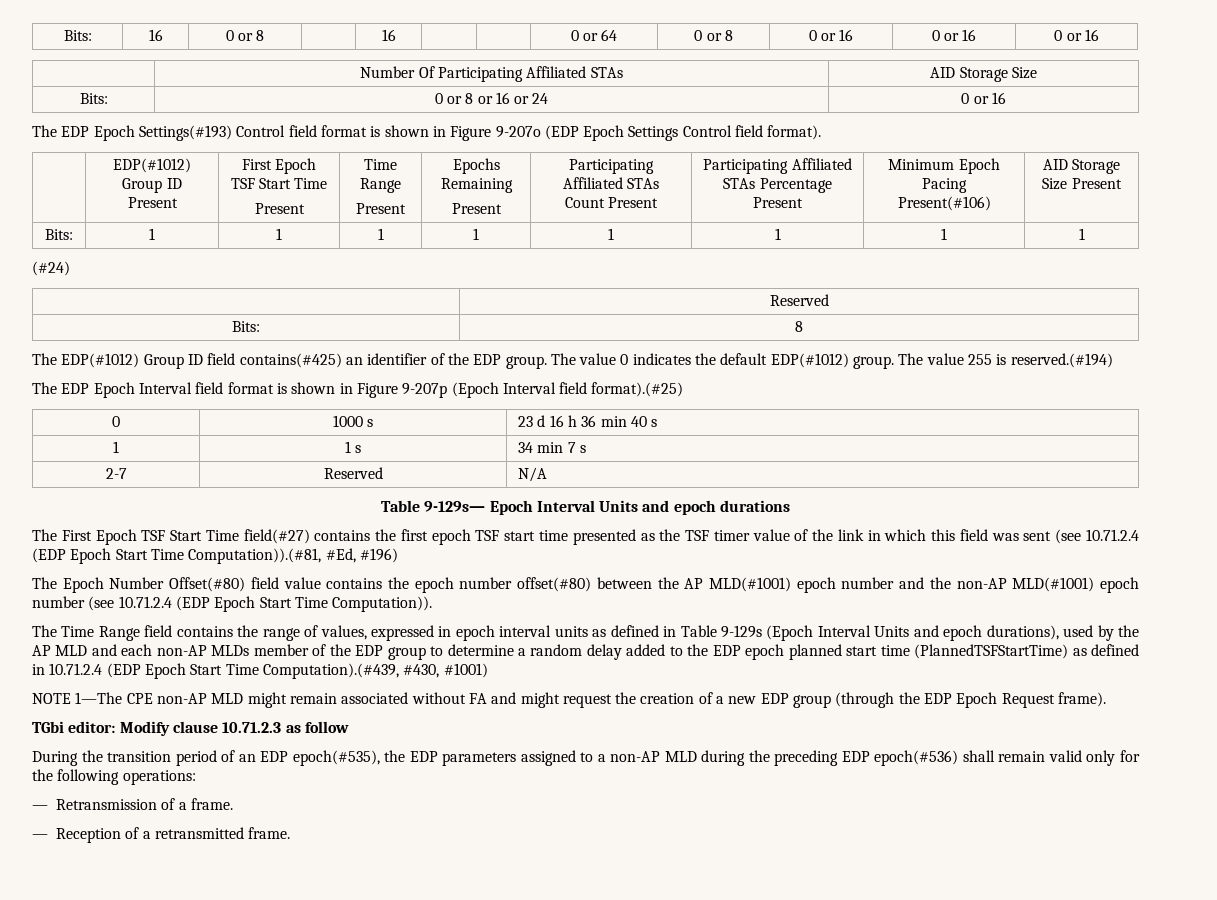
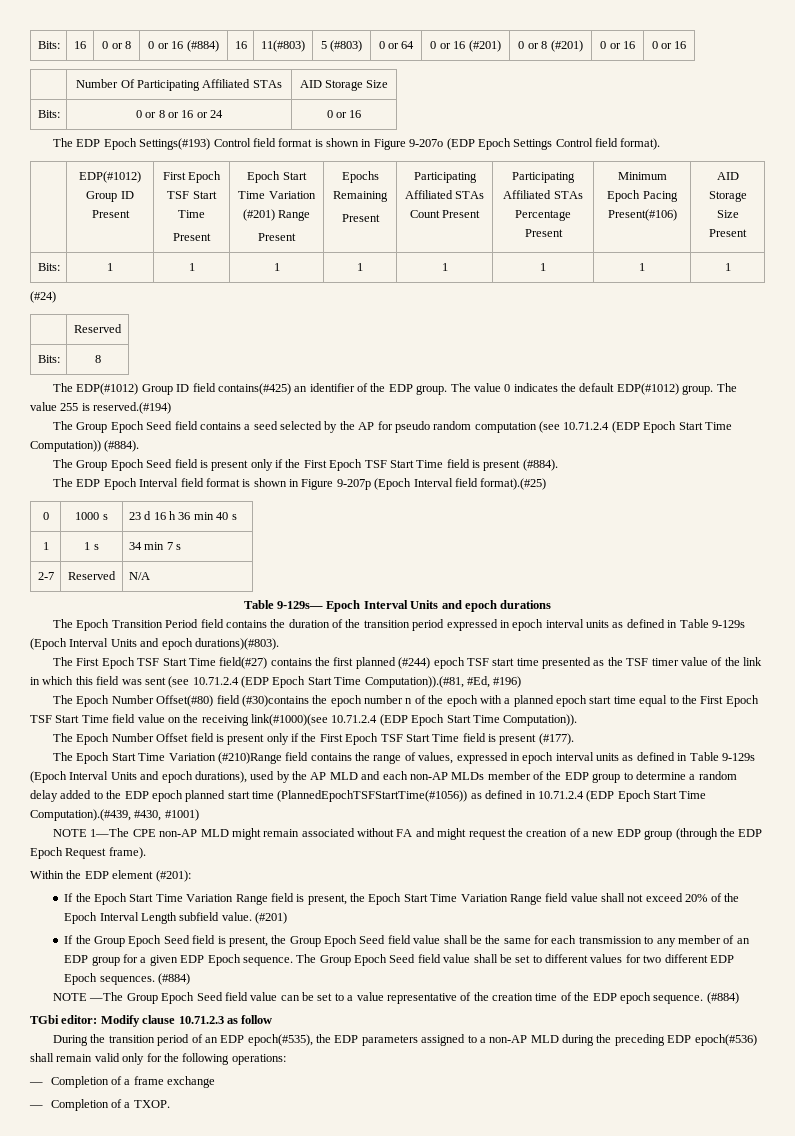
- Bits: | 16 | 0 or 8 | | 16 | | | 0 or 64 | 0 or 8 | 0 or 16 | 0 or 16 | 0 or 16
+ Bits: | 16 | 0 or 8 | 0 or 16 (#884) | 16 | 11(#803) | 5 (#803) | 0 or 64 | 0 or 16 (#201) | 0 or 8 (#201) | 0 or 16 | 0 or 16
  | EDP(#1012) Group ID Present | First Epoch TSF Start Time
- Present | Time Range
+ Present | Epoch Start Time Variation (#201) Range
+ The Group Epoch Seed field contains a seed selected by the AP for pseudo random computation (see 10.71.2.4 (EDP Epoch Start Time Computation)) (#884).
+ The Group Epoch Seed field is present only if the First Epoch TSF Start Time field is present (#884).
+ The Epoch Transition Period field contains the duration of the transition period expressed in epoch interval units as defined in Table 9-129s (Epoch Interval Units and epoch durations)(#803).
- The First Epoch TSF Start Time field(#27) contains the first epoch TSF start time presented as the TSF timer value of the link in which this field was sent (see 10.71.2.4 (EDP Epoch Start Time Computation)).(#81, #Ed, #196)
+ The First Epoch TSF Start Time field(#27) contains the first planned (#244) epoch TSF start time presented as the TSF timer value of the link in which this field was sent (see 10.71.2.4 (EDP Epoch Start Time Computation)).(#81, #Ed, #196)
- The Epoch Number Offset(#80) field value contains the epoch number offset(#80) between the AP MLD(#1001) epoch number and the non-AP MLD(#1001) epoch number (see 10.71.2.4 (EDP Epoch Start Time Computation)).
+ The Epoch Number Offset(#80) field (#30)contains the epoch number n of the epoch with a planned epoch start time equal to the First Epoch TSF Start Time field value on the receiving link(#1000)(see 10.71.2.4 (EDP Epoch Start Time Computation)).
- The Time Range field contains the range of values, expressed in epoch interval units as defined in Table 9-129s (Epoch Interval Units and epoch durations), used by the AP MLD and each non-AP MLDs member of the EDP group to determine a random delay added to the EDP epoch planned start time (PlannedTSFStartTime) as defined in 10.71.2.4 (EDP Epoch Start Time Computation).(#439, #430, #1001)
+ The Epoch Number Offset field is present only if the First Epoch TSF Start Time field is present (#177).
+ The Epoch Start Time Variation (#210)Range field contains the range of values, expressed in epoch interval units as defined in Table 9-129s (Epoch Interval Units and epoch durations), used by the AP MLD and each non-AP MLDs member of the EDP group to determine a random delay added to the EDP epoch planned start time (PlannedEpochTSFStartTime(#1056)) as defined in 10.71.2.4 (EDP Epoch Start Time Computation).(#439, #430, #1001)
+ Within the EDP element (#201):
+ If the Epoch Start Time Variation Range field is present, the Epoch Start Time Variation Range field value shall not exceed 20% of the Epoch Interval Length subfield value. (#201)
+ If the Group Epoch Seed field is present, the Group Epoch Seed field value shall be the same for each transmission to any member of an EDP group for a given EDP Epoch sequence. The Group Epoch Seed field value shall be set to different values for two different EDP Epoch sequences. (#884)
+ NOTE —The Group Epoch Seed field value can be set to a value representative of the creation time of the EDP epoch sequence. (#884)
- — Retransmission of a frame.
- — Reception of a retransmitted frame.
+ — Completion of a frame exchange
+ — Completion of a TXOP.

